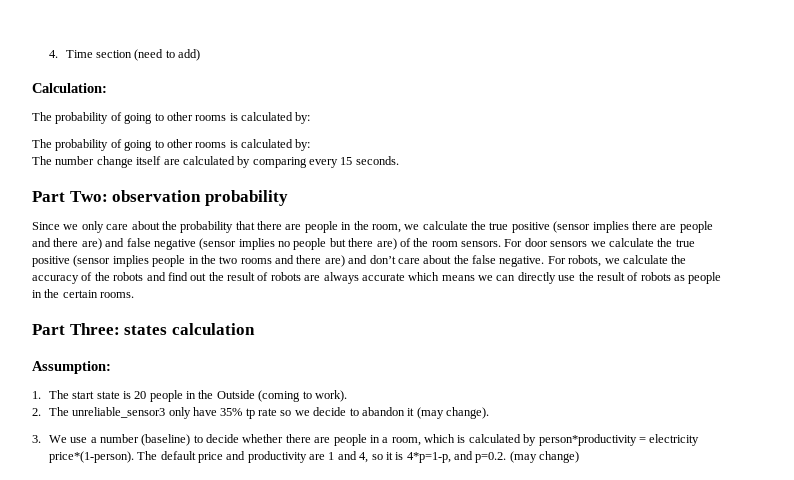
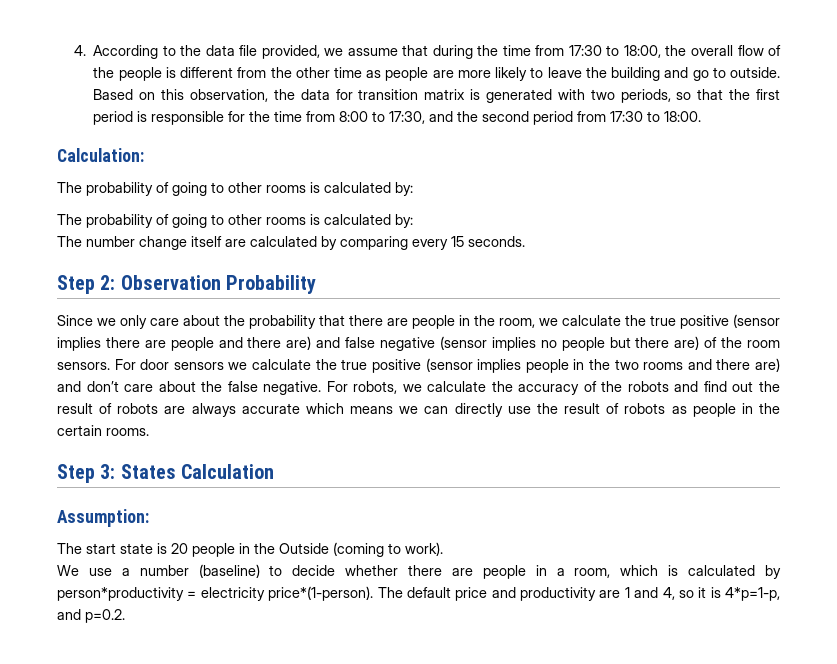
- 4. Time section (need to add)
+ 4. According to the data file provided, we assume that during the time from 17:30 to 18:00, the overall flow of the people is different from the other time as people are more likely to leave the building and go to outside. Based on this observation, the data for transition matrix is generated with two periods, so that the first period is responsible for the time from 8:00 to 17:30, and the second period from 17:30 to 18:00.
- Part Two: observation probability
+ Step 2: Observation Probability
- Part Three: states calculation
+ Step 3: States Calculation
- 1. The start state is 20 people in the Outside (coming to work).
+ The start state is 20 people in the Outside (coming to work).
- 2. The unreliable_sensor3 only have 35% tp rate so we decide to abandon it (may change).
- 3. We use a number (baseline) to decide whether there are people in a room, which is calculated by person*productivity = electricity price*(1-person).
+ We use a number (baseline) to decide whether there are people in a room, which is calculated by person*productivity = electricity price*(1-person).
- The default price and productivity are 1 and 4, so it is 4*p=1-p, and p=0.2. (may change)
+ The default price and productivity are 1 and 4, so it is 4*p=1-p, and p=0.2.

